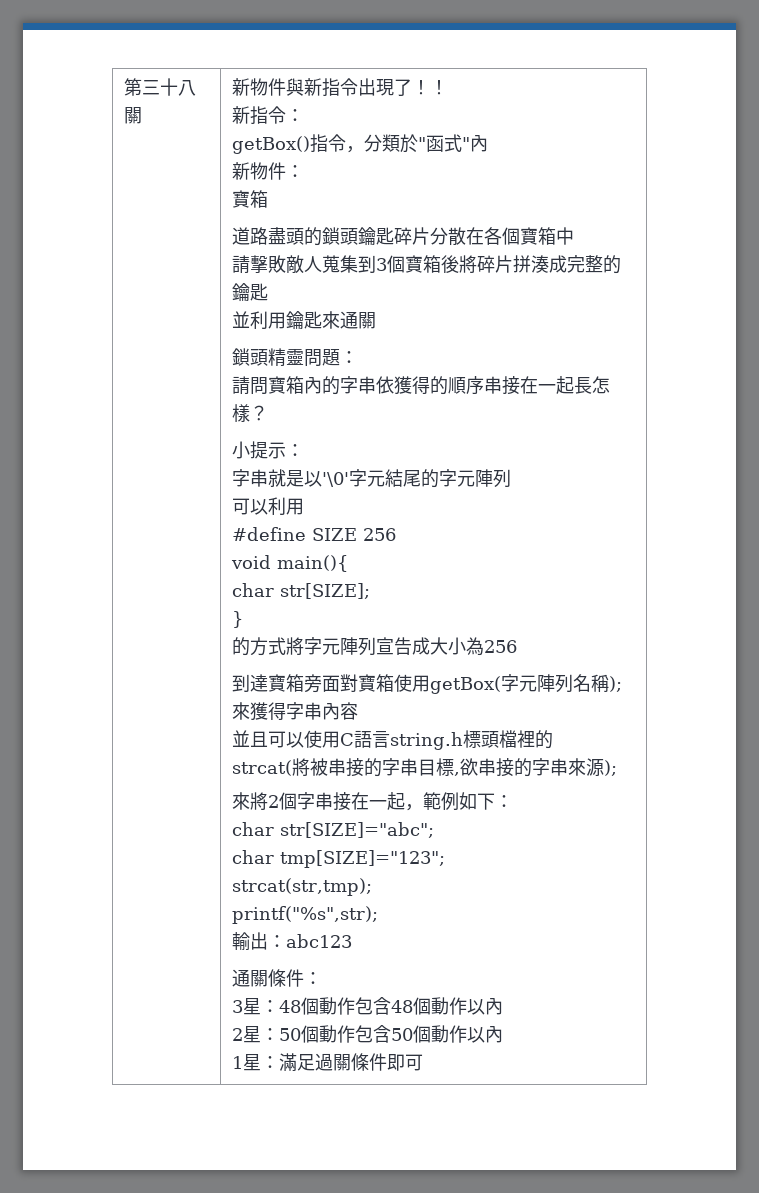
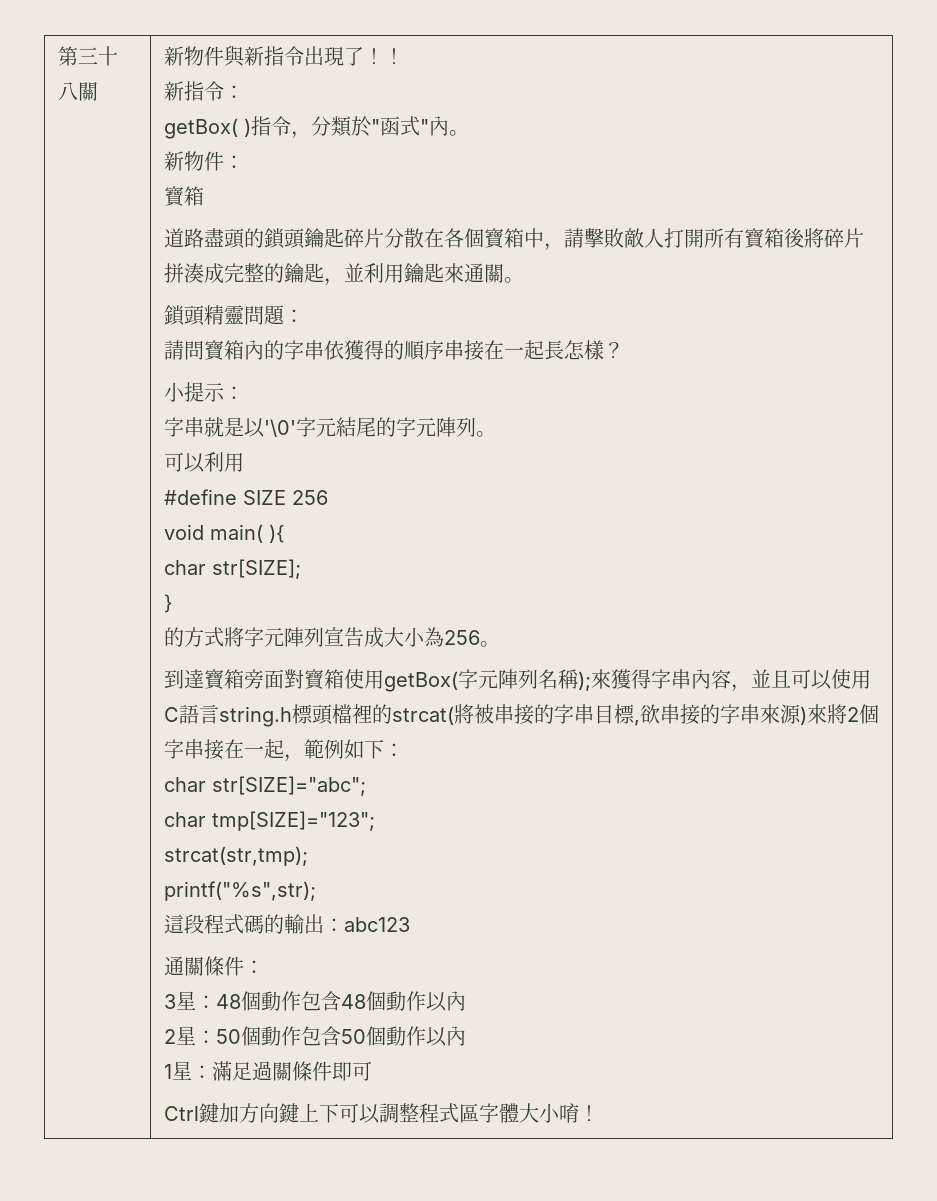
- getBox()指令，分類於"函式"內
+ getBox( )指令，分類於"函式"內。
- 道路盡頭的鎖頭鑰匙碎片分散在各個寶箱中
- 請擊敗敵人蒐集到3個寶箱後將碎片拼湊成完整的鑰匙
- 並利用鑰匙來通關
+ 道路盡頭的鎖頭鑰匙碎片分散在各個寶箱中，請擊敗敵人打開所有寶箱後將碎片拼湊成完整的鑰匙，並利用鑰匙來通關。
- 字串就是以'\0'字元結尾的字元陣列
+ 字串就是以'\0'字元結尾的字元陣列。
- void main(){
+ void main( ){
- 的方式將字元陣列宣告成大小為256
+ 的方式將字元陣列宣告成大小為256。
- 到達寶箱旁面對寶箱使用getBox(字元陣列名稱);來獲得字串內容
- 並且可以使用C語言string.h標頭檔裡的
- strcat(將被串接的字串目標,欲串接的字串來源);
- 來將2個字串接在一起，範例如下：
+ 到達寶箱旁面對寶箱使用getBox(字元陣列名稱);來獲得字串內容，並且可以使用C語言string.h標頭檔裡的strcat(將被串接的字串目標,欲串接的字串來源)來將2個字串接在一起，範例如下：
- 輸出：abc123
+ 這段程式碼的輸出：abc123
+ Ctrl鍵加方向鍵上下可以調整程式區字體大小唷！

